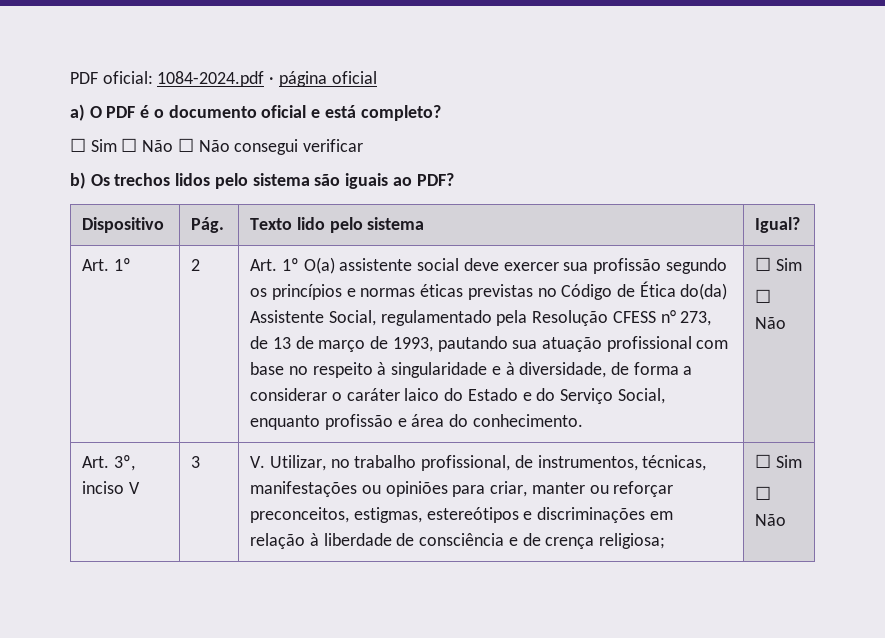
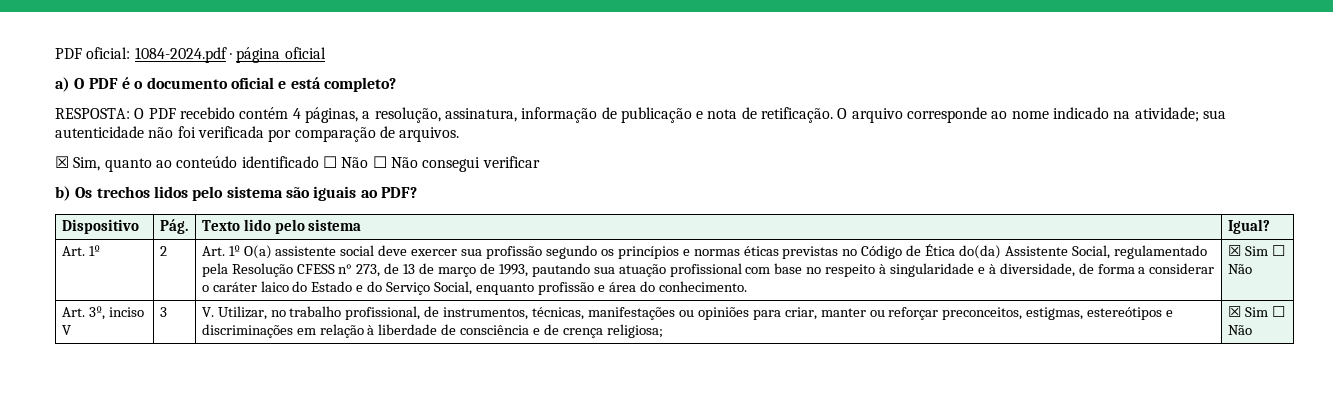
- ☐ Sim ☐ Não ☐ Não consegui verificar
+ RESPOSTA: O PDF recebido contém 4 páginas, a resolução, assinatura, informação de publicação e nota de retificação. O arquivo corresponde ao nome indicado na atividade; sua autenticidade não foi verificada por comparação de arquivos.
+ ☒ Sim, quanto ao conteúdo identificado ☐ Não ☐ Não consegui verificar
- Art. 1º O(a) assistente social deve exercer sua profissão segundo os princípios e normas éticas previstas no Código de Ética do(da) Assistente Social, regulamentado pela Resolução CFESS n° 273, de 13 de março de 1993, pautando sua atuação profissional com base no respeito à singularidade e à diversidade, de forma a considerar o caráter laico do Estado e do Serviço Social, enquanto profissão e área do conhecimento. | ☐ Sim
- ☐ Não
+ Art. 1º O(a) assistente social deve exercer sua profissão segundo os princípios e normas éticas previstas no Código de Ética do(da) Assistente Social, regulamentado pela Resolução CFESS n° 273, de 13 de março de 1993, pautando sua atuação profissional com base no respeito à singularidade e à diversidade, de forma a considerar o caráter laico do Estado e do Serviço Social, enquanto profissão e área do conhecimento. | ☒ Sim ☐ Não
- Art. 3º, inciso V | 3 | V. Utilizar, no trabalho profissional, de instrumentos, técnicas, manifestações ou opiniões para criar, manter ou reforçar preconceitos, estigmas, estereótipos e discriminações em relação à liberdade de consciência e de crença religiosa; | ☐ Sim
- ☐ Não
+ Art. 3º, inciso V | 3 | V. Utilizar, no trabalho profissional, de instrumentos, técnicas, manifestações ou opiniões para criar, manter ou reforçar preconceitos, estigmas, estereótipos e discriminações em relação à liberdade de consciência e de crença religiosa; | ☒ Sim ☐ Não

